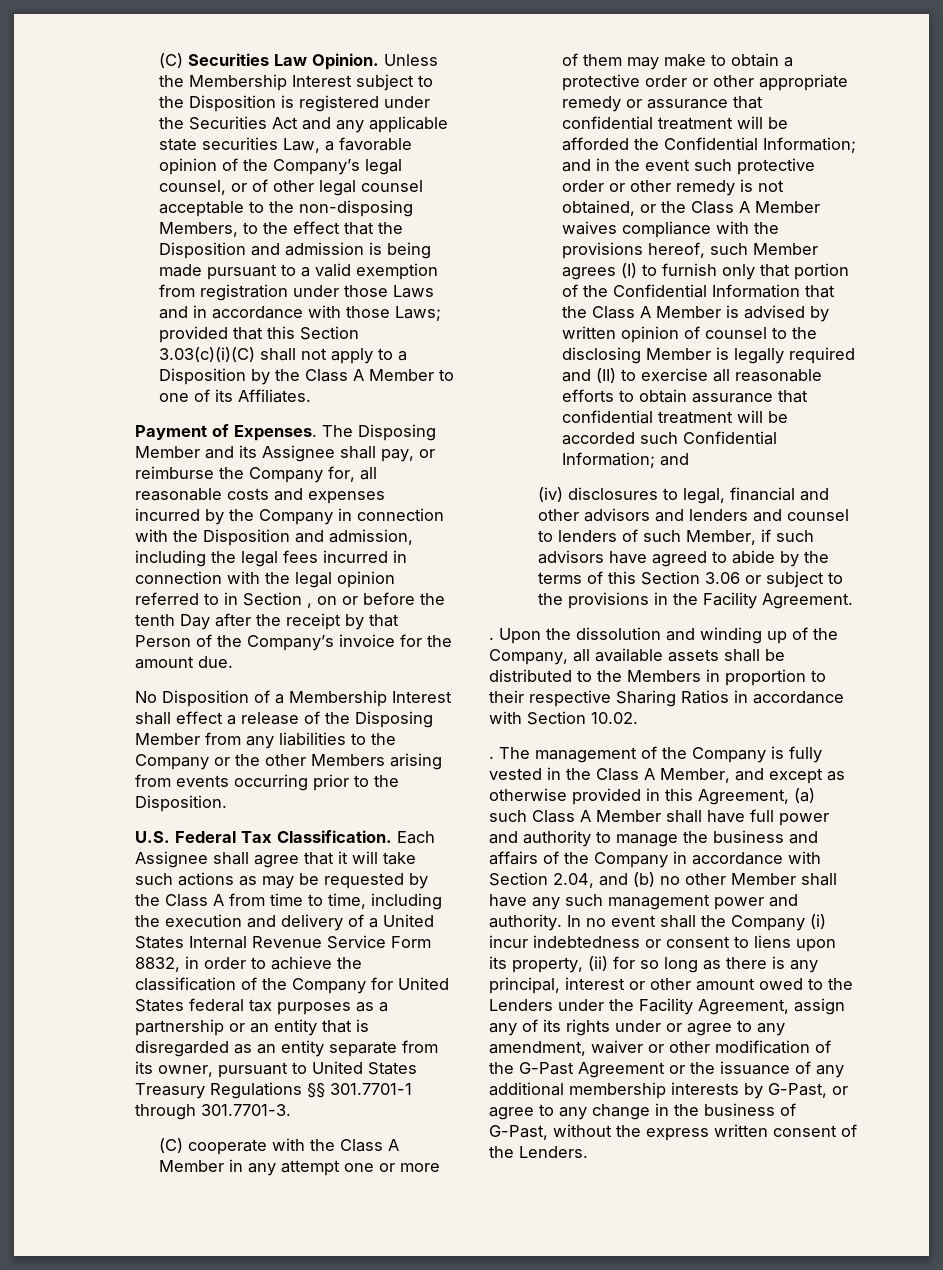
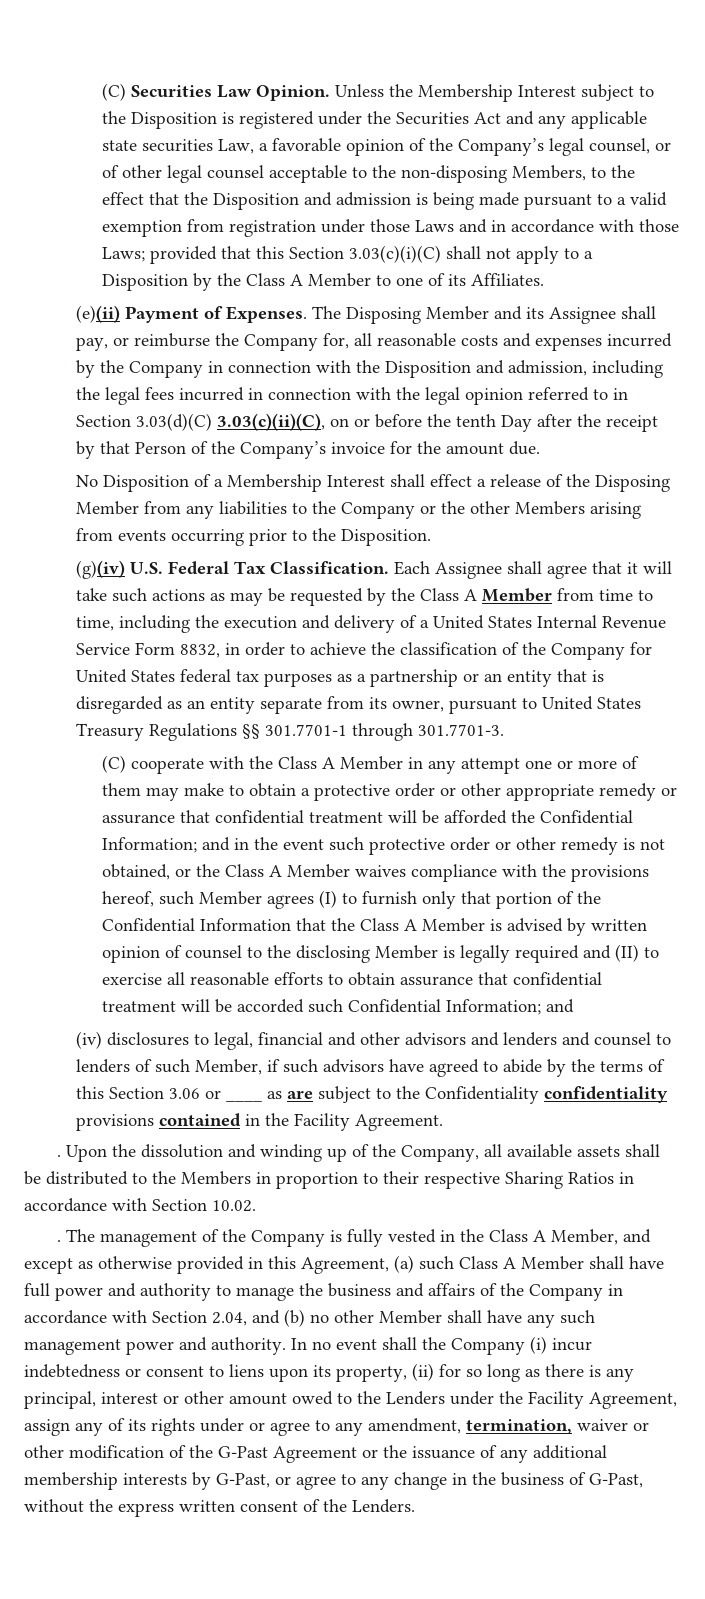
- Payment of Expenses.
+ (e)(ii) Payment of Expenses.
- The Disposing Member and its Assignee shall pay, or reimburse the Company for, all reasonable costs and expenses incurred by the Company in connection with the Disposition and admission, including the legal fees incurred in connection with the legal opinion referred to in Section , on or before the tenth Day after the receipt by that Person of the Company’s invoice for the amount due.
+ The Disposing Member and its Assignee shall pay, or reimburse the Company for, all reasonable costs and expenses incurred by the Company in connection with the Disposition and admission, including the legal fees incurred in connection with the legal opinion referred to in Section 3.03(d)(C) 3.03(c)(ii)(C), on or before the tenth Day after the receipt by that Person of the Company’s invoice for the amount due.
- U.S. Federal Tax Classification.
+ (g)(iv) U.S. Federal Tax Classification.
- Each Assignee shall agree that it will take such actions as may be requested by the Class A from time to time, including the execution and delivery of a United States Internal Revenue Service Form 8832, in order to achieve the classification of the Company for United States federal tax purposes as a partnership or an entity that is disregarded as an entity separate from its owner, pursuant to United States Treasury Regulations §§ 301.7701-1 through 301.7701-3.
+ Each Assignee shall agree that it will take such actions as may be requested by the Class A Member from time to time, including the execution and delivery of a United States Internal Revenue Service Form 8832, in order to achieve the classification of the Company for United States federal tax purposes as a partnership or an entity that is disregarded as an entity separate from its owner, pursuant to United States Treasury Regulations §§ 301.7701-1 through 301.7701-3.
- (iv) disclosures to legal, financial and other advisors and lenders and counsel to lenders of such Member, if such advisors have agreed to abide by the terms of this Section 3.06 or subject to the provisions in the Facility Agreement.
+ (iv) disclosures to legal, financial and other advisors and lenders and counsel to lenders of such Member, if such advisors have agreed to abide by the terms of this Section 3.06 or ____ as are subject to the Confidentiality confidentiality provisions contained in the Facility Agreement.
- In no event shall the Company (i) incur indebtedness or consent to liens upon its property, (ii) for so long as there is any principal, interest or other amount owed to the Lenders under the Facility Agreement, assign any of its rights under or agree to any amendment, waiver or other modification of the G-Past Agreement or the issuance of any additional membership interests by G-Past, or agree to any change in the business of G-Past, without the express written consent of the Lenders.
+ In no event shall the Company (i) incur indebtedness or consent to liens upon its property, (ii) for so long as there is any principal, interest or other amount owed to the Lenders under the Facility Agreement, assign any of its rights under or agree to any amendment, termination, waiver or other modification of the G-Past Agreement or the issuance of any additional membership interests by G-Past, or agree to any change in the business of G-Past, without the express written consent of the Lenders.

